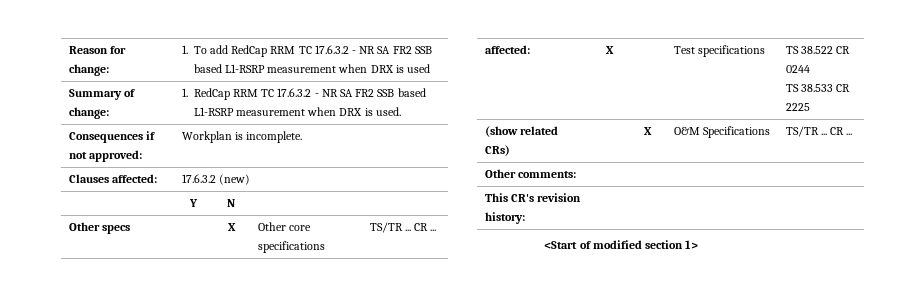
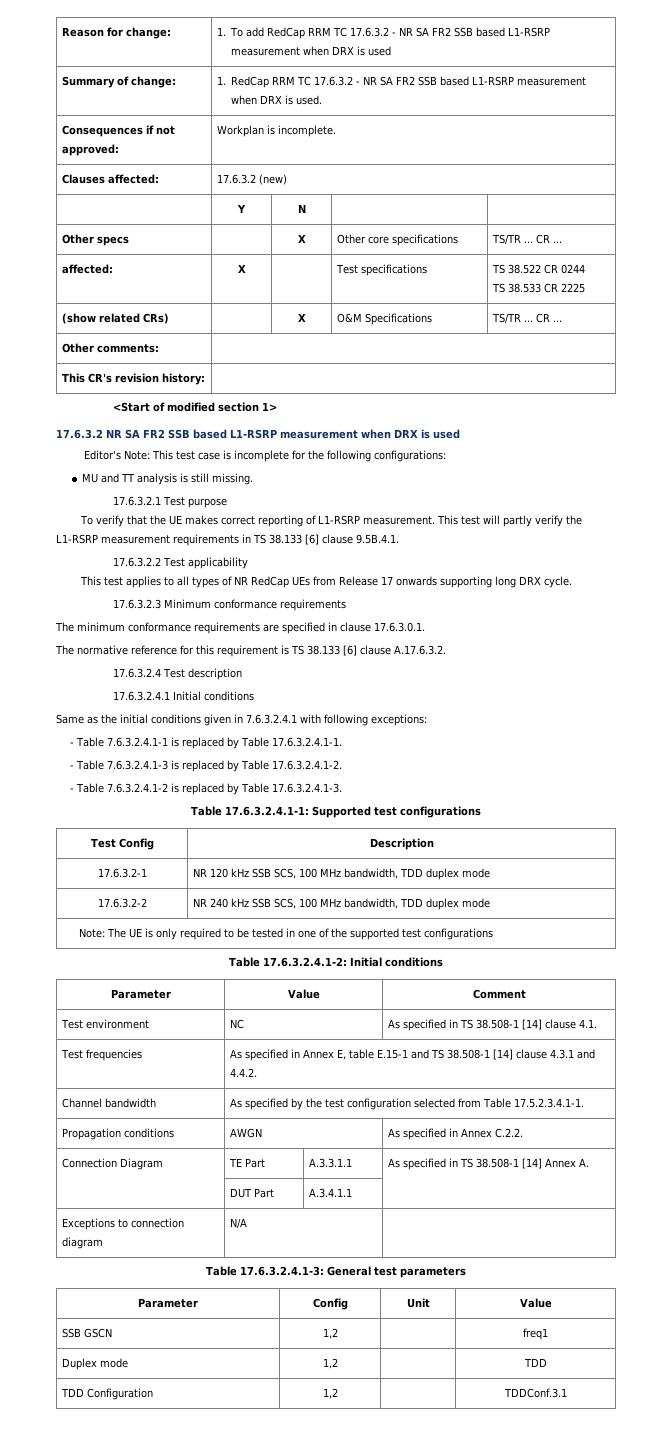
+ 17.6.3.2 NR SA FR2 SSB based L1-RSRP measurement when DRX is used
+ Editor's Note: This test case is incomplete for the following configurations:
+ MU and TT analysis is still missing.
+ 17.6.3.2.1 Test purpose
+ To verify that the UE makes correct reporting of L1-RSRP measurement. This test will partly verify the L1-RSRP measurement requirements in TS 38.133 [6] clause 9.5B.4.1.
+ 17.6.3.2.2 Test applicability
+ This test applies to all types of NR RedCap UEs from Release 17 onwards supporting long DRX cycle.
+ 17.6.3.2.3 Minimum conformance requirements
+ The minimum conformance requirements are specified in clause 17.6.3.0.1.
+ The normative reference for this requirement is TS 38.133 [6] clause A.17.6.3.2.
+ 17.6.3.2.4 Test description
+ 17.6.3.2.4.1 Initial conditions
+ Same as the initial conditions given in 7.6.3.2.4.1 with following exceptions:
+ - Table 7.6.3.2.4.1-1 is replaced by Table 17.6.3.2.4.1-1.
+ - Table 7.6.3.2.4.1-3 is replaced by Table 17.6.3.2.4.1-2.
+ - Table 7.6.3.2.4.1-2 is replaced by Table 17.6.3.2.4.1-3.
+ Table 17.6.3.2.4.1-1: Supported test configurations
+ Test Config | Description
+ 17.6.3.2-1 | NR 120 kHz SSB SCS, 100 MHz bandwidth, TDD duplex mode
+ 17.6.3.2-2 | NR 240 kHz SSB SCS, 100 MHz bandwidth, TDD duplex mode
+ Note: The UE is only required to be tested in one of the supported test configurations
+ Table 17.6.3.2.4.1-2: Initial conditions
+ Parameter | Value | Comment
+ Test environment | NC | As specified in TS 38.508-1 [14] clause 4.1.
+ Test frequencies | As specified in Annex E, table E.15-1 and TS 38.508-1 [14] clause 4.3.1 and 4.4.2.
+ Channel bandwidth | As specified by the test configuration selected from Table 17.5.2.3.4.1-1.
+ Propagation conditions | AWGN | As specified in Annex C.2.2.
+ Connection Diagram | TE Part | A.3.3.1.1 | As specified in TS 38.508-1 [14] Annex A.
+ | DUT Part | A.3.4.1.1 |
+ Exceptions to connection diagram | N/A |
+ Table 17.6.3.2.4.1-3: General test parameters
+ Parameter | Config | Unit | Value
+ SSB GSCN | 1,2 | | freq1
+ Duplex mode | 1,2 | | TDD
+ TDD Configuration | 1,2 | | TDDConf.3.1

